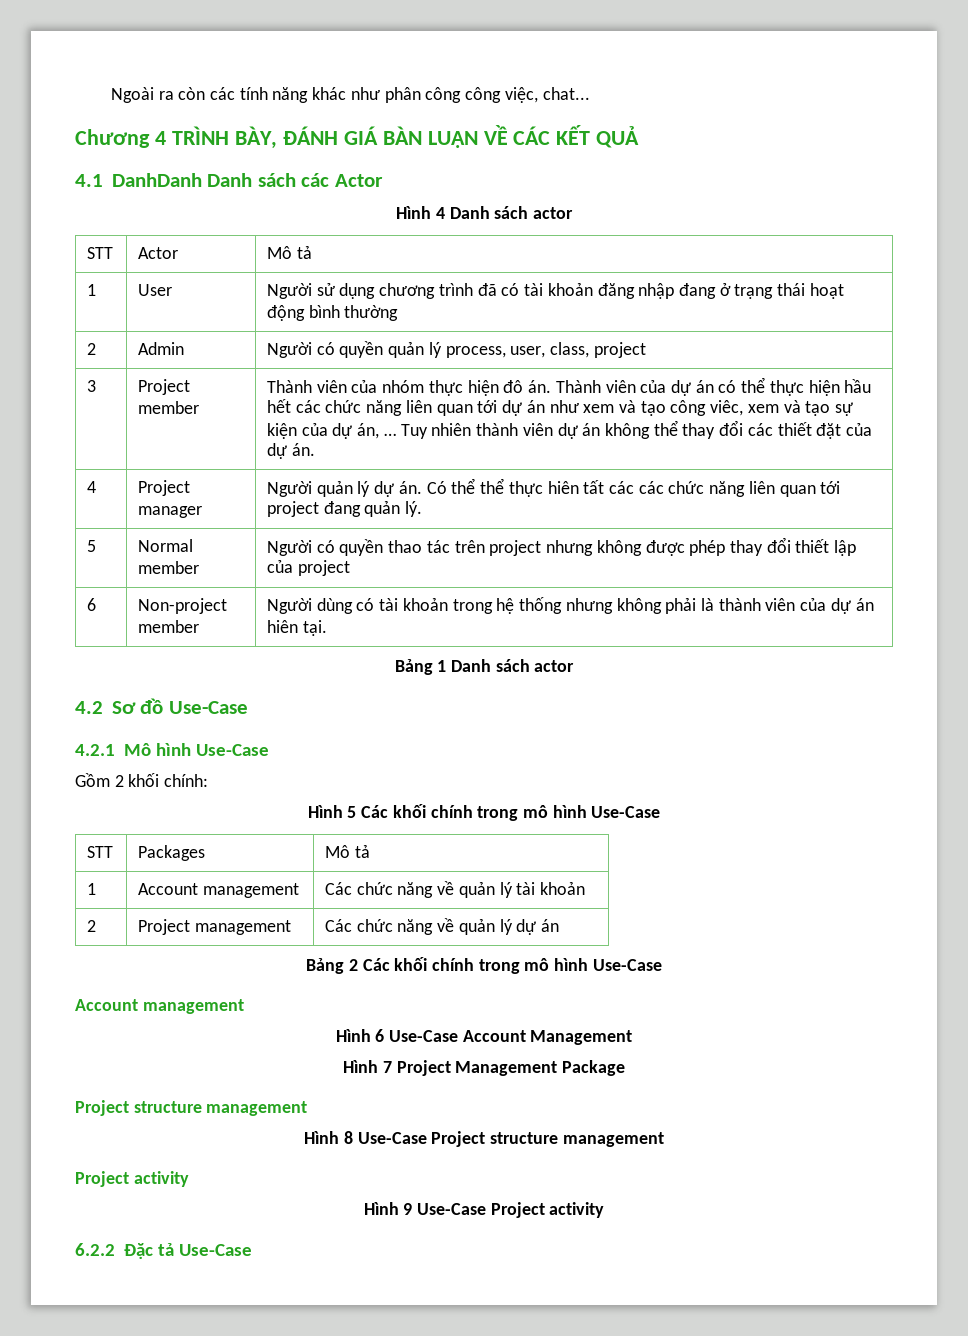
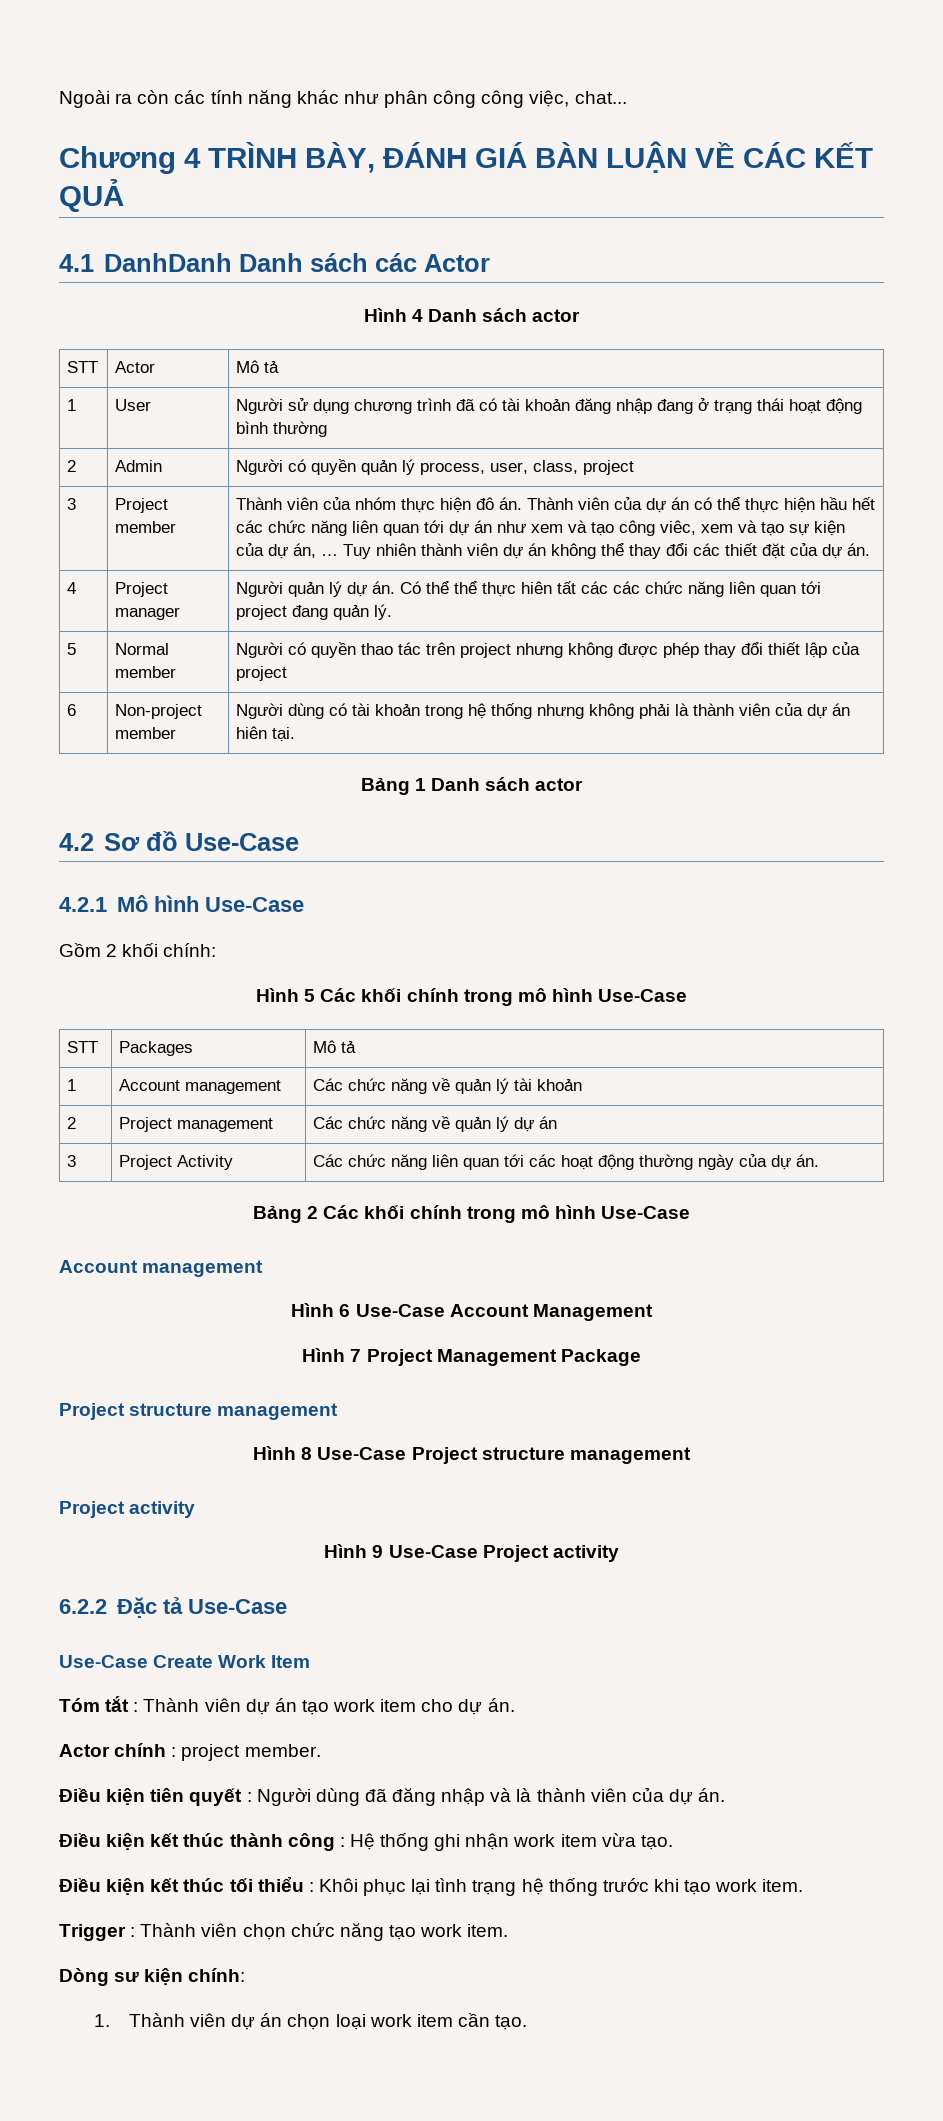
+ 3 | Project Activity | Các chức năng liên quan tới các hoạt động thường ngày của dự án.
+ Use-Case Create Work Item
+ Tóm tắt : Thành viên dự án tạo work item cho dự án.
+ Actor chính : project member.
+ Điều kiện tiên quyết : Người dùng đã đăng nhập và là thành viên của dự án.
+ Điều kiện kết thúc thành công : Hệ thống ghi nhận work item vừa tạo.
+ Điều kiện kết thúc tối thiểu : Khôi phục lại tình trạng hệ thống trước khi tạo work item.
+ Trigger : Thành viên chọn chức năng tạo work item.
+ Dòng sư kiện chính:
+ 1. Thành viên dự án chọn loại work item cần tạo.

